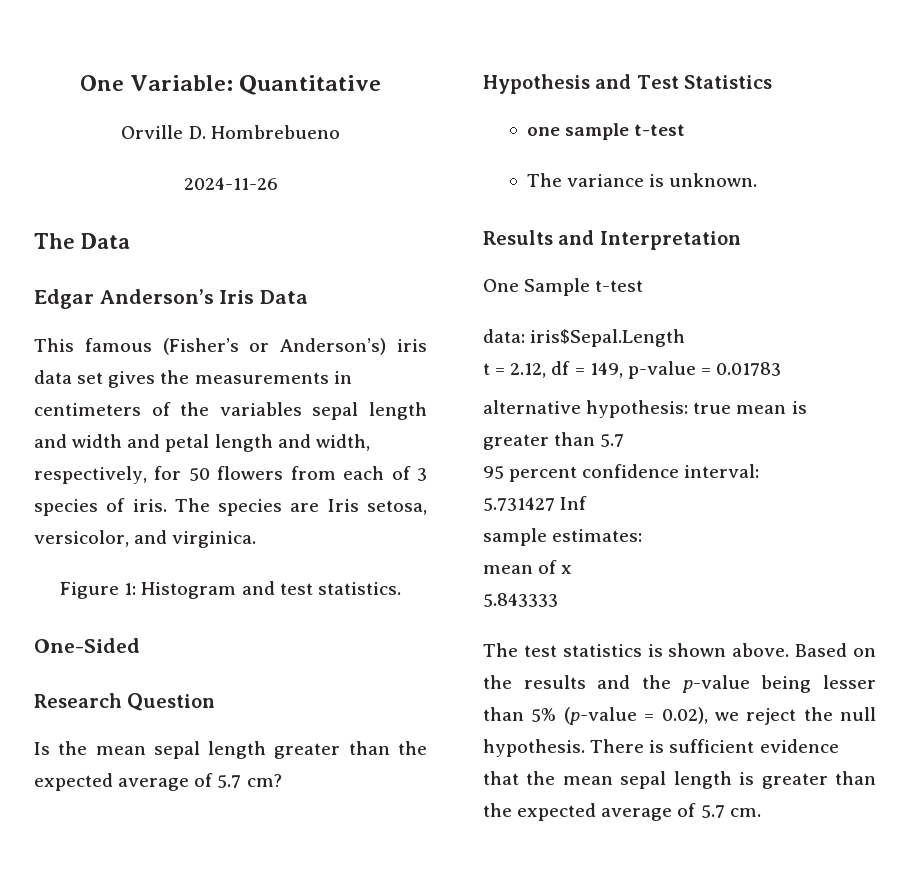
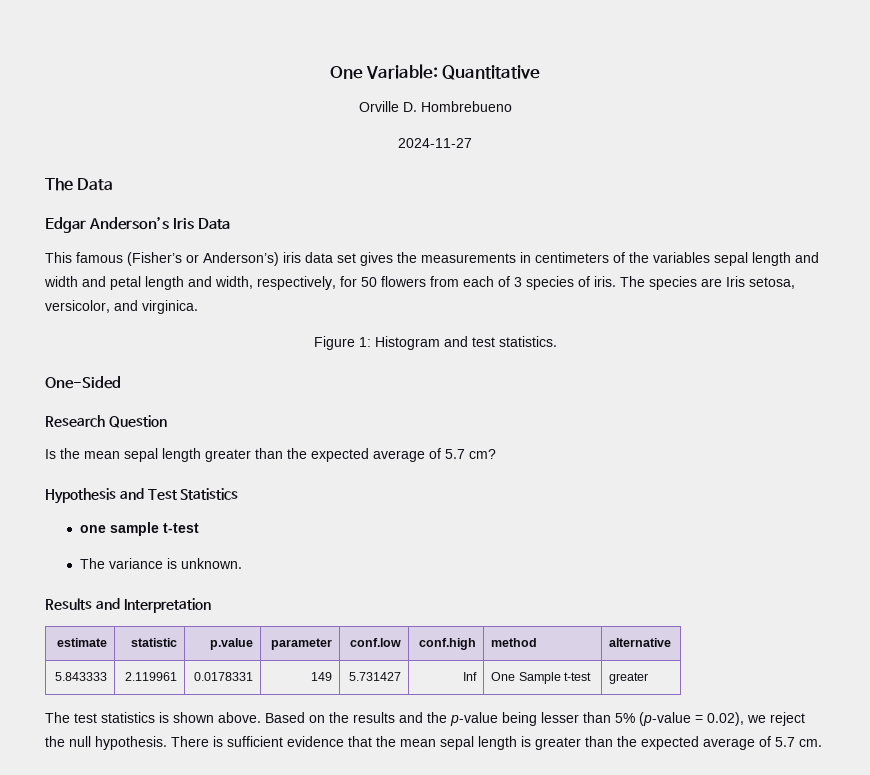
- 2024-11-26
+ 2024-11-27
- One Sample t-test
- data: iris$Sepal.Length
- t = 2.12, df = 149, p-value = 0.01783
- alternative hypothesis: true mean is greater than 5.7
- 95 percent confidence interval:
- 5.731427 Inf
- sample estimates:
- mean of x
- 5.843333
+ estimate | statistic | p.value | parameter | conf.low | conf.high | method | alternative
+ 5.843333 | 2.119961 | 0.0178331 | 149 | 5.731427 | Inf | One Sample t-test | greater

